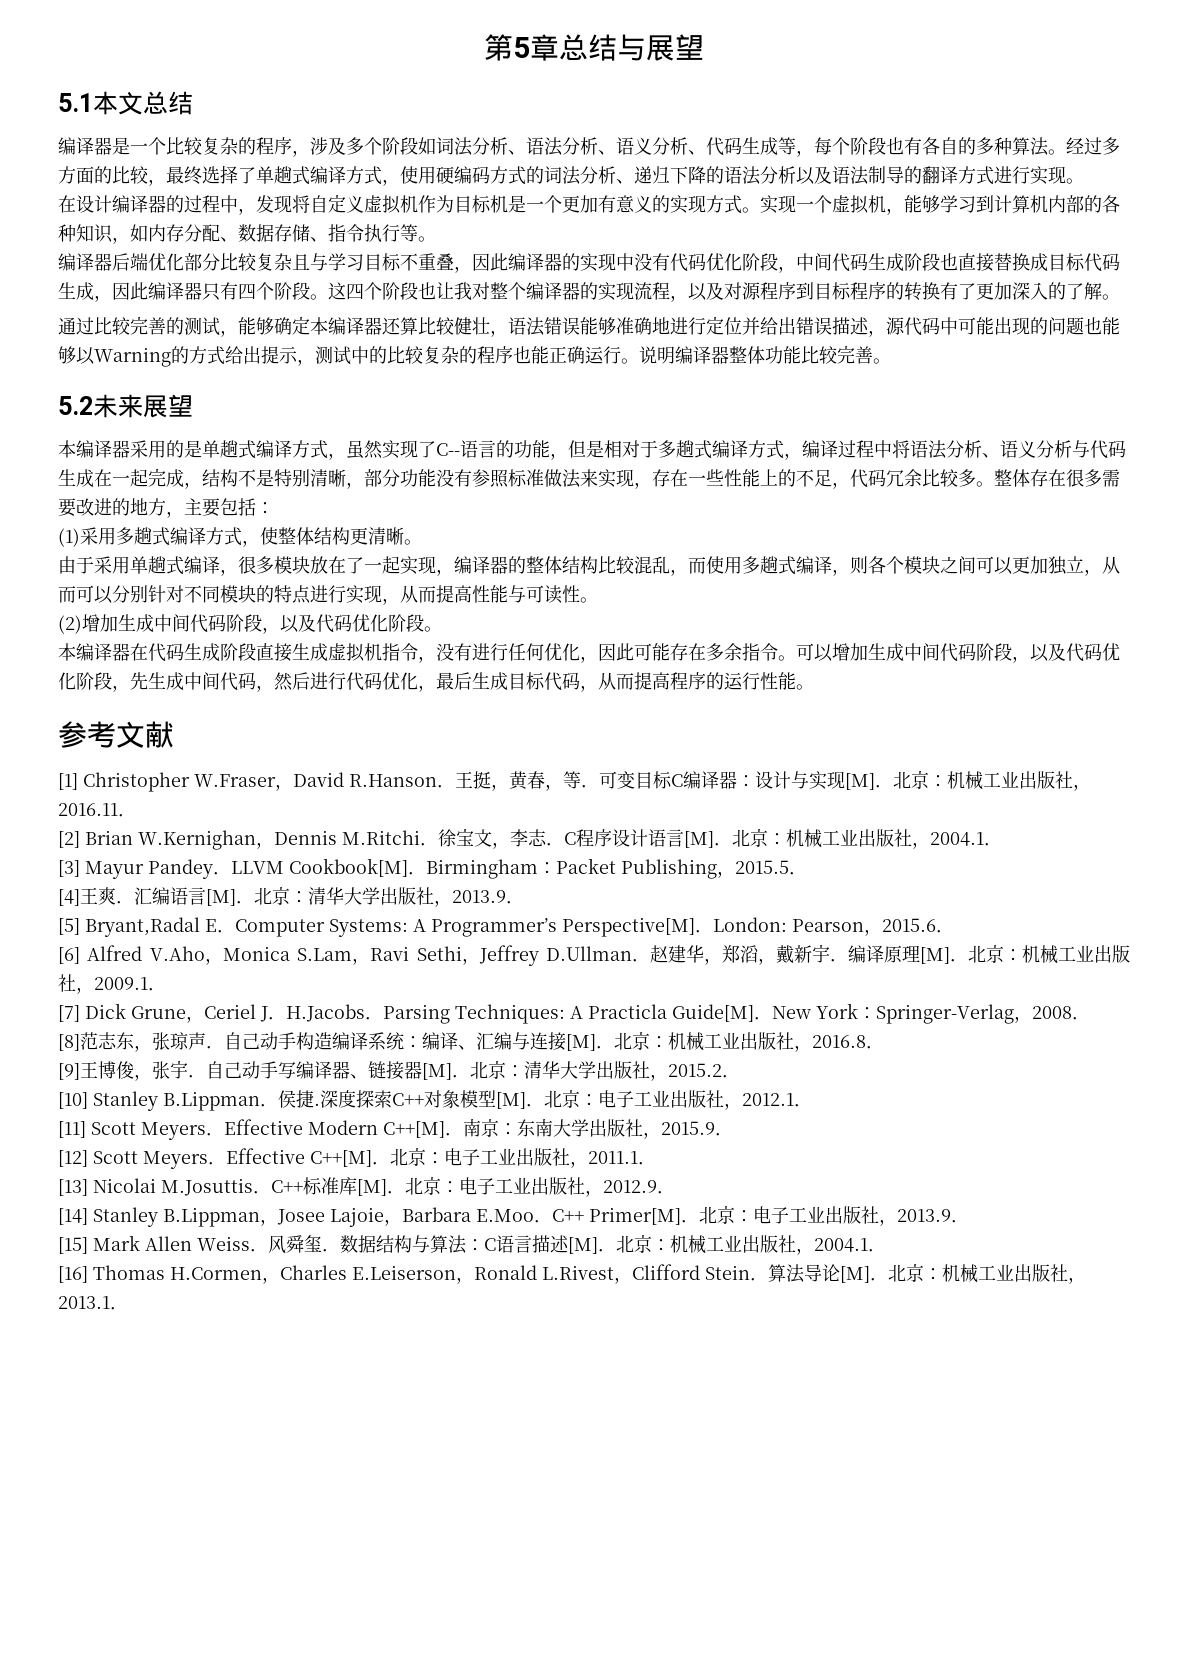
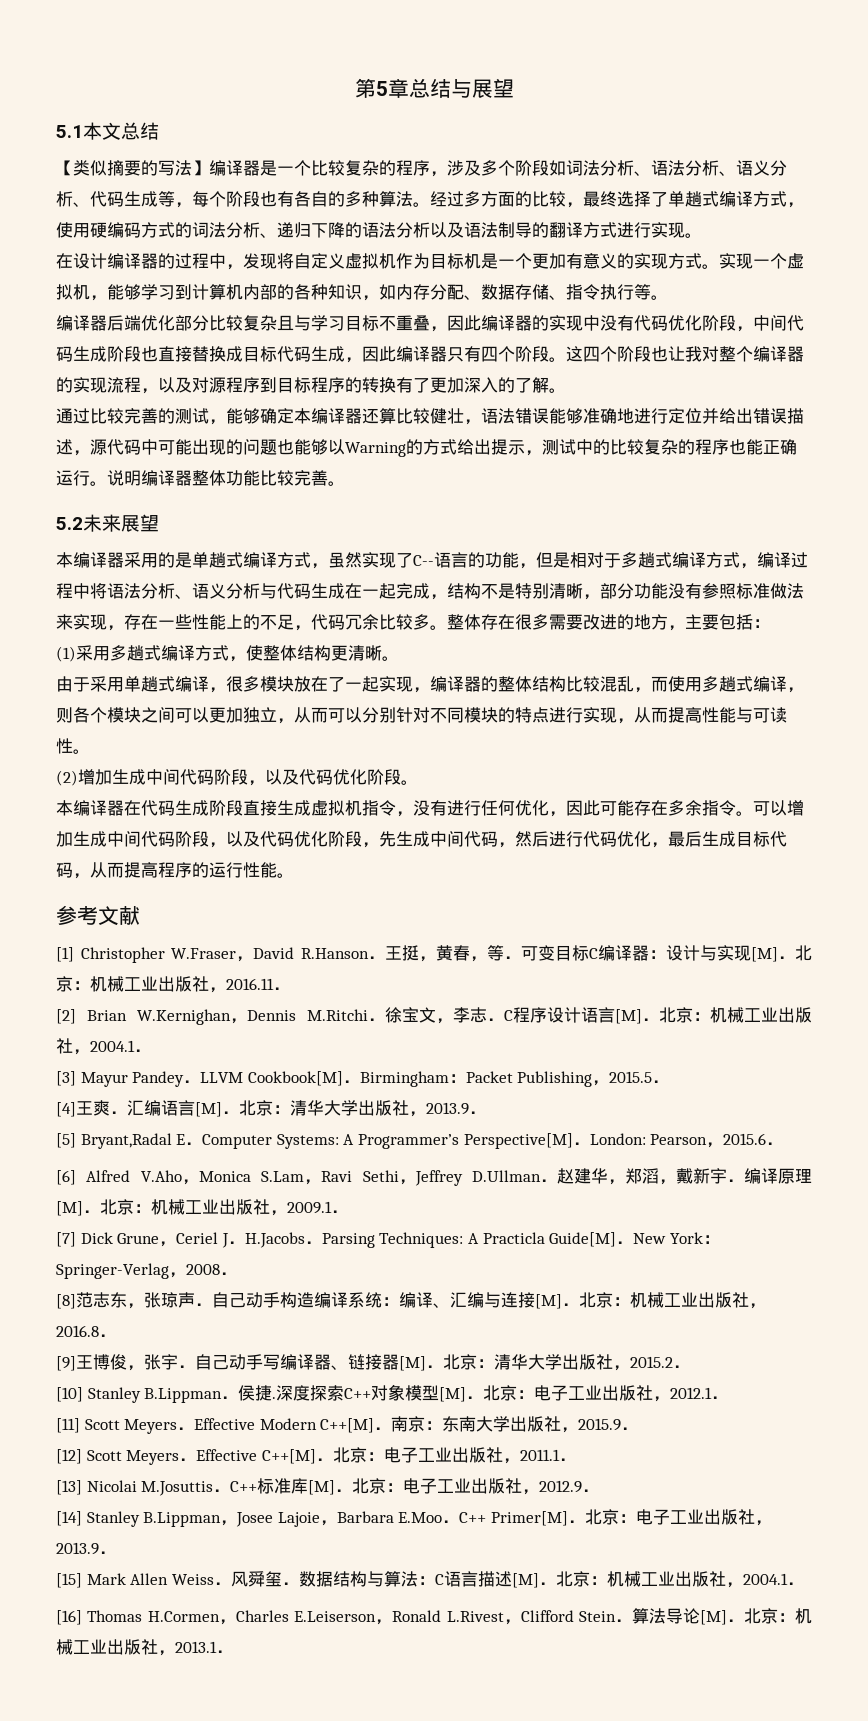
- 编译器是一个比较复杂的程序，涉及多个阶段如词法分析、语法分析、语义分析、代码生成等，每个阶段也有各自的多种算法。
+ 【类似摘要的写法】编译器是一个比较复杂的程序，涉及多个阶段如词法分析、语法分析、语义分析、代码生成等，每个阶段也有各自的多种算法。

